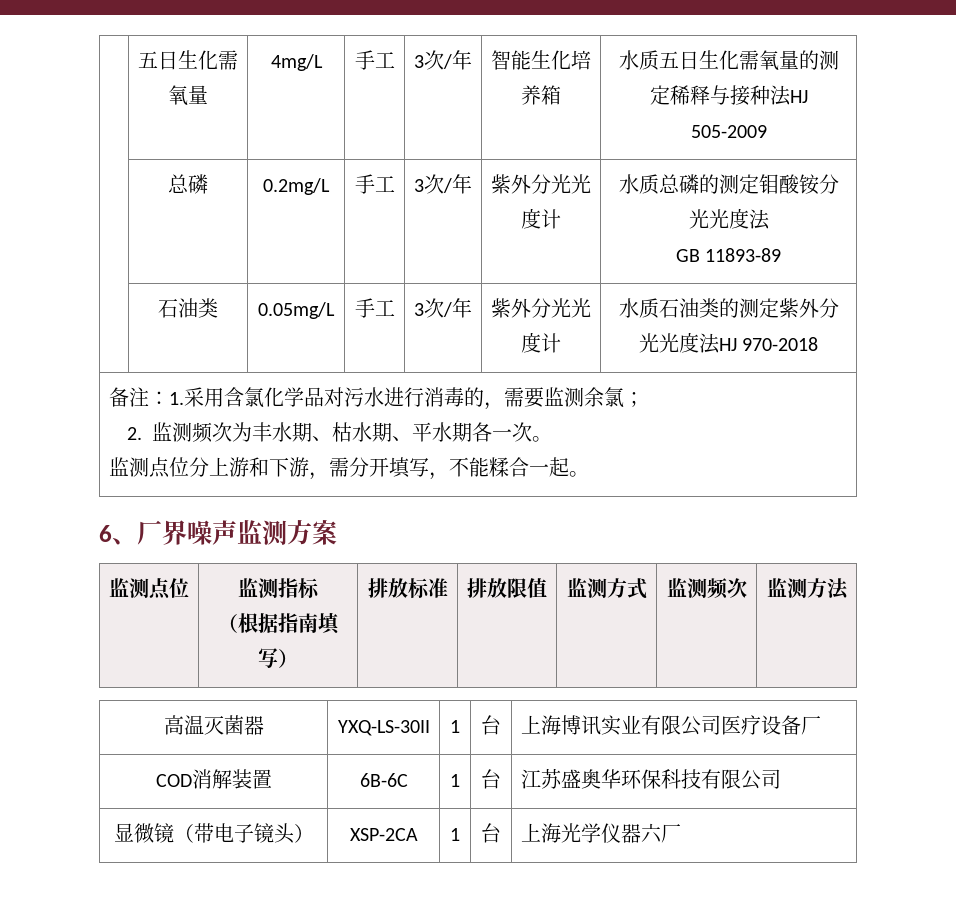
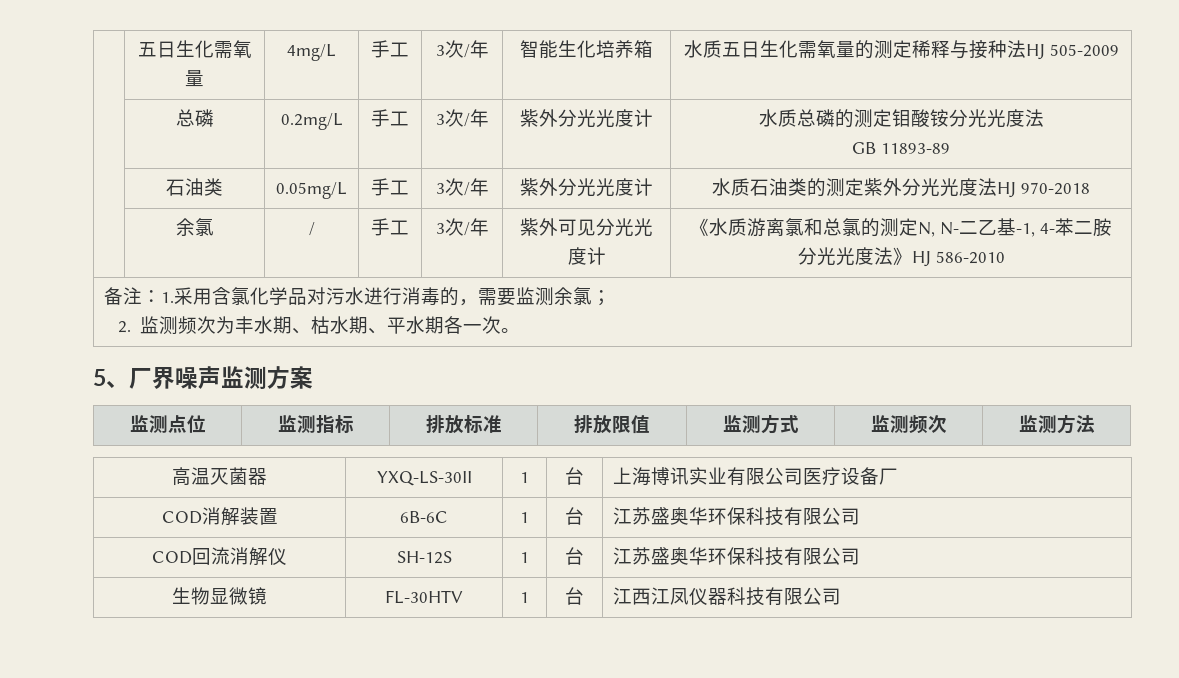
+ | 余氯 | / | 手工 | 3次/年 | 紫外可见分光光度计 | 《水质游离氯和总氯的测定N, N-二乙基-1, 4-苯二胺分光光度法》HJ 586-2010
  备注：1.采用含氯化学品对污水进行消毒的，需要监测余氯；
  2.监测频次为丰水期、枯水期、平水期各一次。
- 监测点位分上游和下游，需分开填写，不能糅合一起。
- 6、厂界噪声监测方案
+ 5、厂界噪声监测方案
- 监测点位 | 监测指标
- （根据指南填写） | 排放标准 | 排放限值 | 监测方式 | 监测频次 | 监测方法
+ 监测点位 | 监测指标 | 排放标准 | 排放限值 | 监测方式 | 监测频次 | 监测方法
- 显微镜（带电子镜头） | XSP-2CA | 1 | 台 | 上海光学仪器六厂
+ COD回流消解仪 | SH-12S | 1 | 台 | 江苏盛奥华环保科技有限公司
+ 生物显微镜 | FL-30HTV | 1 | 台 | 江西江凤仪器科技有限公司

